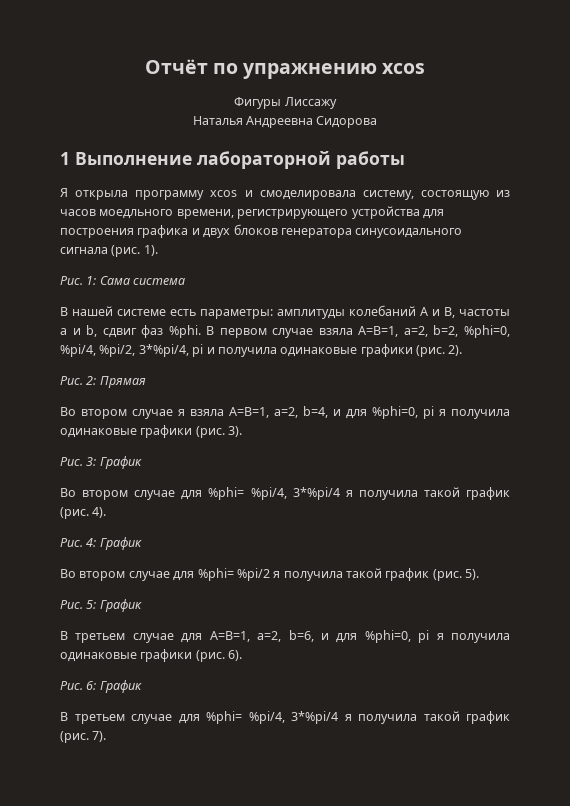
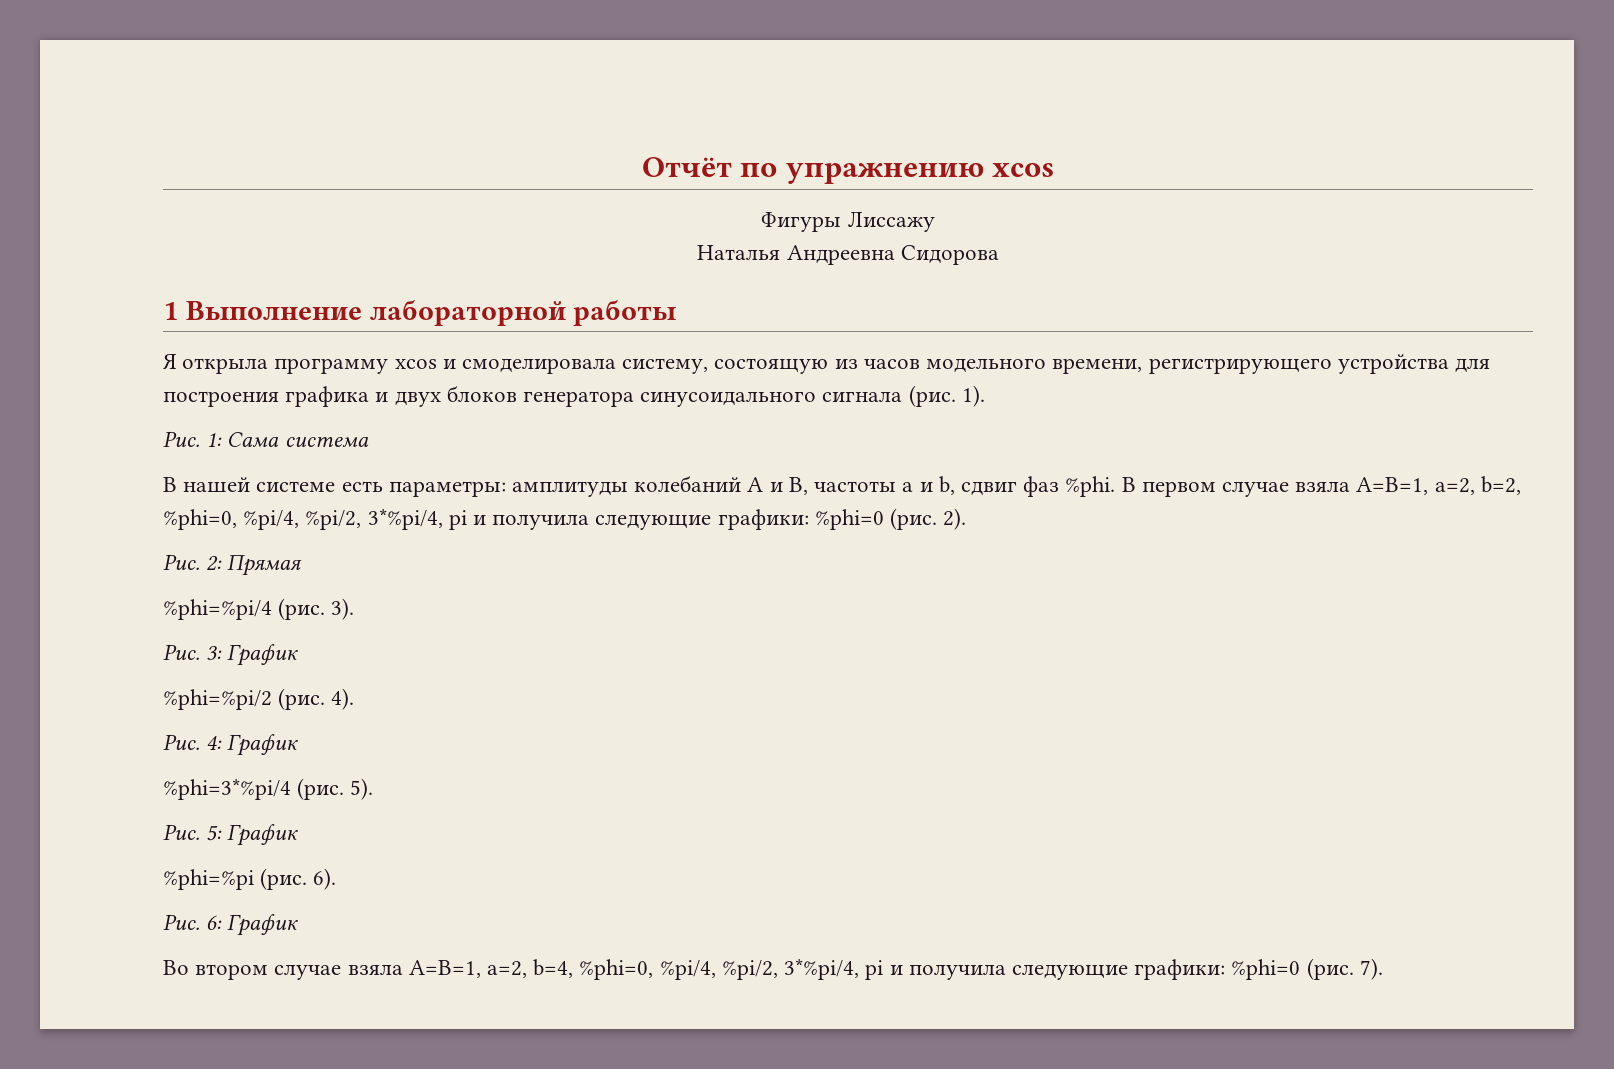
- Я открыла программу xcos и смоделировала систему, состоящую из часов моедльного времени, регистрирующего устройства для построения графика и двух блоков генератора синусоидального сигнала (рис.
+ Я открыла программу xcos и смоделировала систему, состоящую из часов модельного времени, регистрирующего устройства для построения графика и двух блоков генератора синусоидального сигнала (рис.
- В первом случае взяла А=В=1, а=2, b=2, %phi=0, %pi/4, %pi/2, 3*%pi/4, pi и получила одинаковые графики (рис.
+ В первом случае взяла А=В=1, а=2, b=2, %phi=0, %pi/4, %pi/2, 3*%pi/4, pi и получила следующие графики: %phi=0 (рис.
- Во втором случае я взяла А=В=1, а=2, b=4, и для %phi=0, pi я получила одинаковые графики (рис.
+ %phi=%pi/4 (рис.
- Во втором случае для %phi= %pi/4, 3*%pi/4 я получила такой график (рис.
+ %phi=%pi/2 (рис.
- Во втором случае для %phi= %pi/2 я получила такой график (рис.
+ %phi=3*%pi/4 (рис.
- В третьем случае для А=В=1, а=2, b=6, и для %phi=0, pi я получила одинаковые графики (рис.
+ %phi=%pi (рис.
- В третьем случае для %phi= %pi/4, 3*%pi/4 я получила такой график (рис.
+ Во втором случае взяла А=В=1, а=2, b=4, %phi=0, %pi/4, %pi/2, 3*%pi/4, pi и получила следующие графики: %phi=0 (рис.

